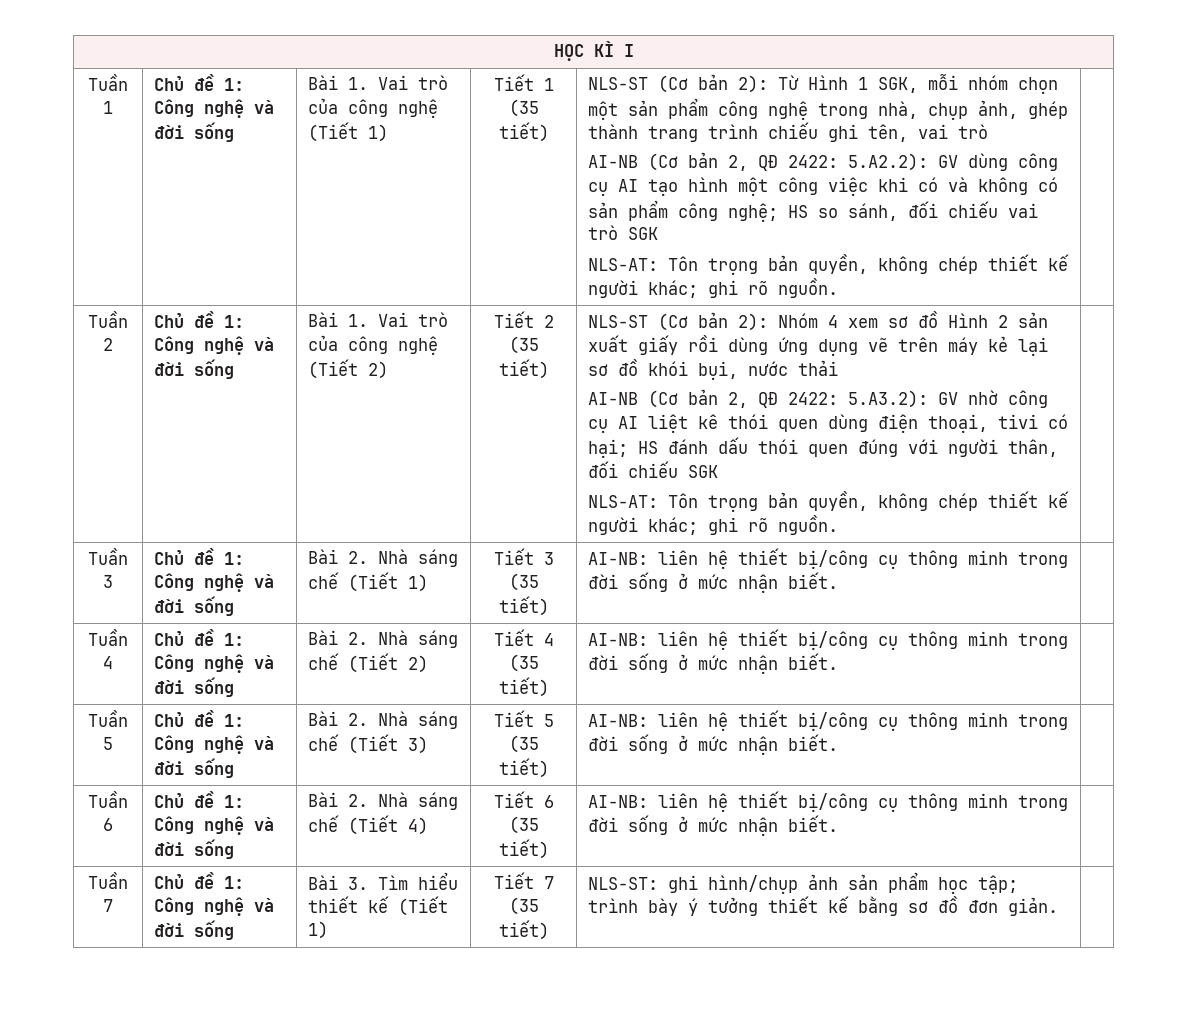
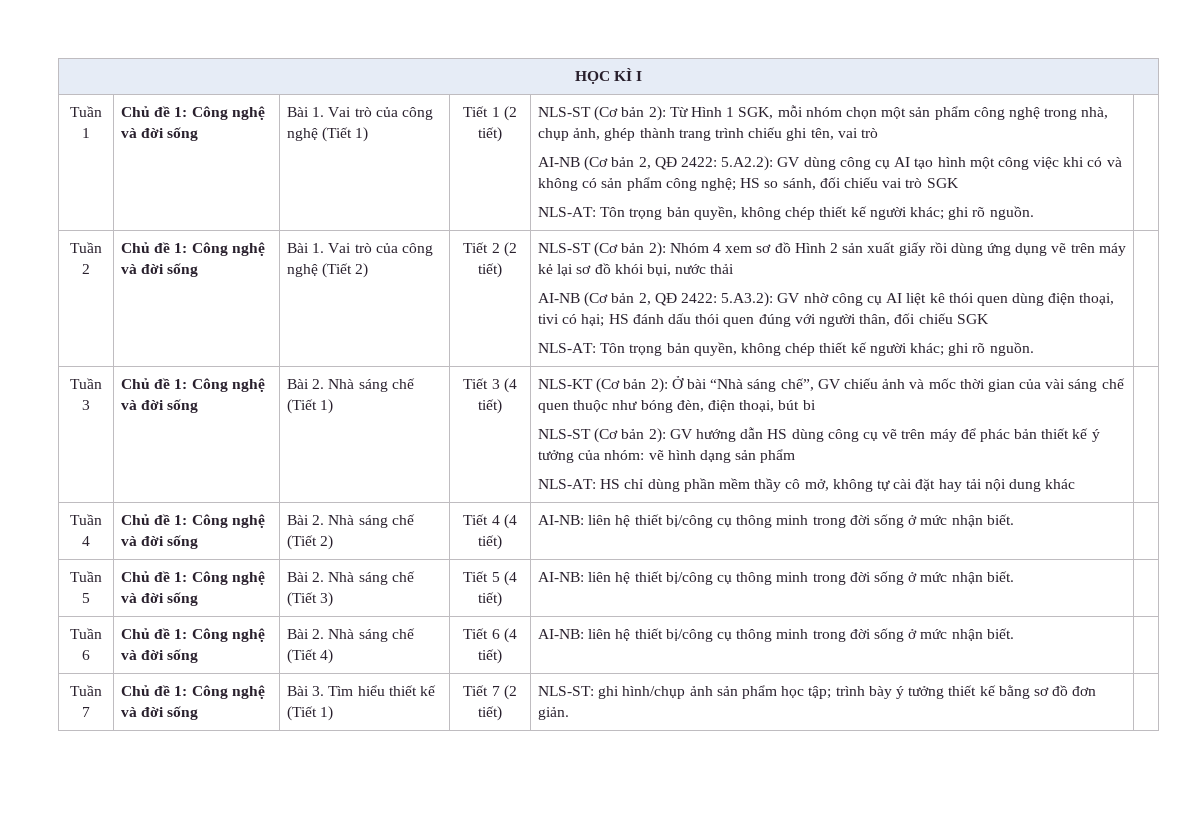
- Tiết 1 (35 tiết)
+ Tiết 1 (2 tiết)
- Tiết 2 (35 tiết)
+ Tiết 2 (2 tiết)
- Tiết 3 (35 tiết) | AI-NB: liên hệ thiết bị/công cụ thông minh trong đời sống ở mức nhận biết.
+ Tiết 3 (4 tiết) | NLS-KT (Cơ bản 2): Ở bài “Nhà sáng chế”, GV chiếu ảnh và mốc thời gian của vài sáng chế quen thuộc như bóng đèn, điện thoại, bút bi
+ NLS-ST (Cơ bản 2): GV hướng dẫn HS dùng công cụ vẽ trên máy để phác bản thiết kế ý tưởng của nhóm: vẽ hình dạng sản phẩm
+ NLS-AT: HS chỉ dùng phần mềm thầy cô mở, không tự cài đặt hay tải nội dung khác
- Tuần 4 | Chủ đề 1: Công nghệ và đời sống | Bài 2. Nhà sáng chế (Tiết 2) | Tiết 4 (35 tiết) | AI-NB: liên hệ thiết bị/công cụ thông minh trong đời sống ở mức nhận biết. |
+ Tuần 4 | Chủ đề 1: Công nghệ và đời sống | Bài 2. Nhà sáng chế (Tiết 2) | Tiết 4 (4 tiết) | AI-NB: liên hệ thiết bị/công cụ thông minh trong đời sống ở mức nhận biết. |
- Tuần 5 | Chủ đề 1: Công nghệ và đời sống | Bài 2. Nhà sáng chế (Tiết 3) | Tiết 5 (35 tiết) | AI-NB: liên hệ thiết bị/công cụ thông minh trong đời sống ở mức nhận biết. |
+ Tuần 5 | Chủ đề 1: Công nghệ và đời sống | Bài 2. Nhà sáng chế (Tiết 3) | Tiết 5 (4 tiết) | AI-NB: liên hệ thiết bị/công cụ thông minh trong đời sống ở mức nhận biết. |
- Tuần 6 | Chủ đề 1: Công nghệ và đời sống | Bài 2. Nhà sáng chế (Tiết 4) | Tiết 6 (35 tiết) | AI-NB: liên hệ thiết bị/công cụ thông minh trong đời sống ở mức nhận biết. |
+ Tuần 6 | Chủ đề 1: Công nghệ và đời sống | Bài 2. Nhà sáng chế (Tiết 4) | Tiết 6 (4 tiết) | AI-NB: liên hệ thiết bị/công cụ thông minh trong đời sống ở mức nhận biết. |
- Tiết 7 (35 tiết)
+ Tiết 7 (2 tiết)

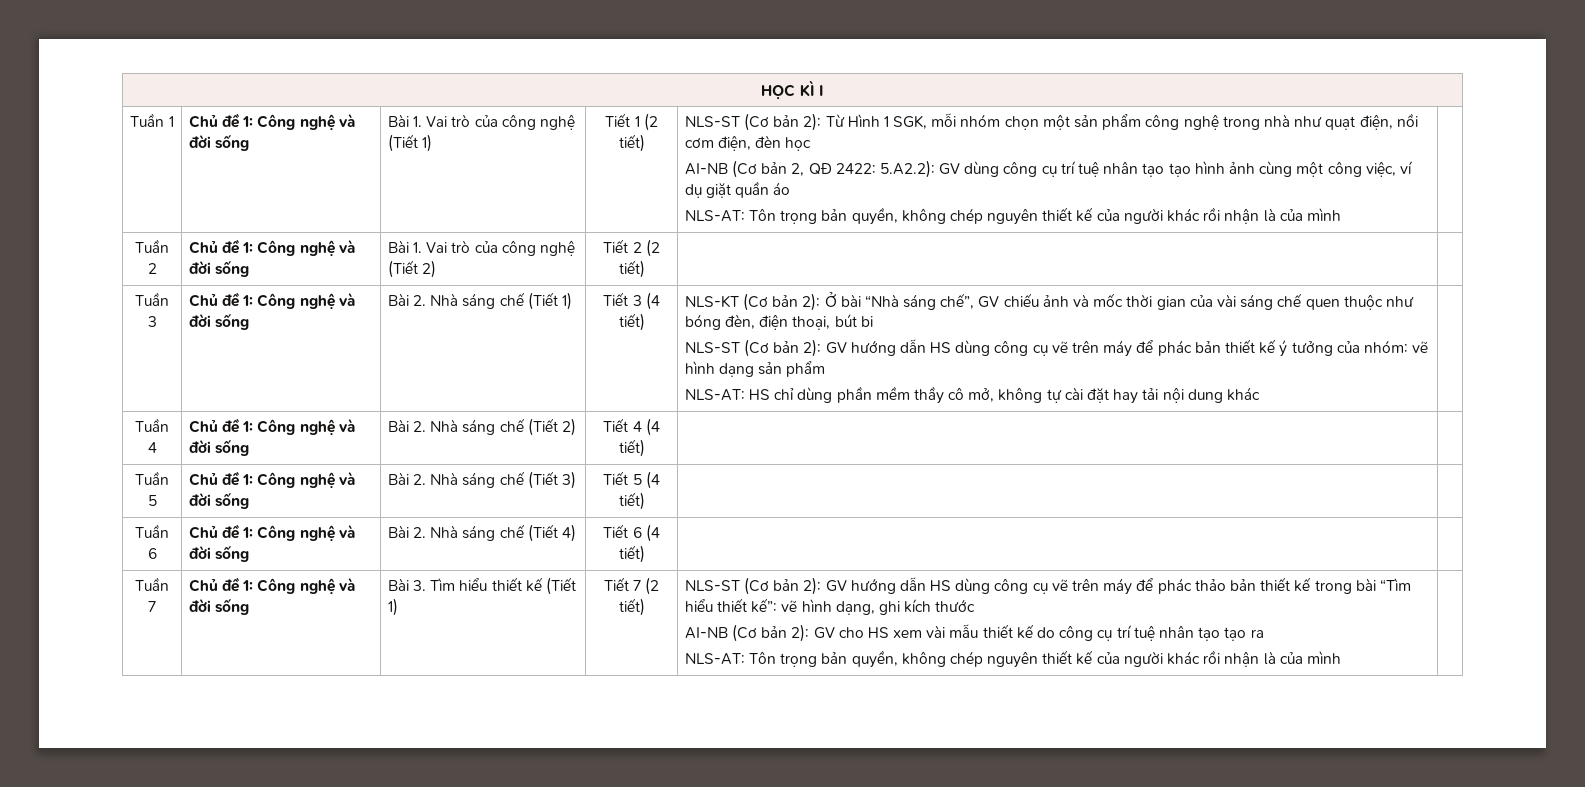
- NLS-ST (Cơ bản 2): Từ Hình 1 SGK, mỗi nhóm chọn một sản phẩm công nghệ trong nhà, chụp ảnh, ghép thành trang trình chiếu ghi tên, vai trò
+ NLS-ST (Cơ bản 2): Từ Hình 1 SGK, mỗi nhóm chọn một sản phẩm công nghệ trong nhà như quạt điện, nồi cơm điện, đèn học
- AI-NB (Cơ bản 2, QĐ 2422: 5.A2.2): GV dùng công cụ AI tạo hình một công việc khi có và không có sản phẩm công nghệ; HS so sánh, đối chiếu vai trò SGK
- NLS-AT: Tôn trọng bản quyền, không chép thiết kế người khác; ghi rõ nguồn.
+ AI-NB (Cơ bản 2, QĐ 2422: 5.A2.2): GV dùng công cụ trí tuệ nhân tạo tạo hình ảnh cùng một công việc, ví dụ giặt quần áo
+ NLS-AT: Tôn trọng bản quyền, không chép nguyên thiết kế của người khác rồi nhận là của mình
- NLS-ST (Cơ bản 2): Nhóm 4 xem sơ đồ Hình 2 sản xuất giấy rồi dùng ứng dụng vẽ trên máy kẻ lại sơ đồ khói bụi, nước thải
- AI-NB (Cơ bản 2, QĐ 2422: 5.A3.2): GV nhờ công cụ AI liệt kê thói quen dùng điện thoại, tivi có hại; HS đánh dấu thói quen đúng với người thân, đối chiếu SGK
- NLS-AT: Tôn trọng bản quyền, không chép thiết kế người khác; ghi rõ nguồn.
- Tuần 4 | Chủ đề 1: Công nghệ và đời sống | Bài 2. Nhà sáng chế (Tiết 2) | Tiết 4 (4 tiết) | AI-NB: liên hệ thiết bị/công cụ thông minh trong đời sống ở mức nhận biết. |
+ Tuần 4 | Chủ đề 1: Công nghệ và đời sống | Bài 2. Nhà sáng chế (Tiết 2) | Tiết 4 (4 tiết) | |
- Tuần 5 | Chủ đề 1: Công nghệ và đời sống | Bài 2. Nhà sáng chế (Tiết 3) | Tiết 5 (4 tiết) | AI-NB: liên hệ thiết bị/công cụ thông minh trong đời sống ở mức nhận biết. |
+ Tuần 5 | Chủ đề 1: Công nghệ và đời sống | Bài 2. Nhà sáng chế (Tiết 3) | Tiết 5 (4 tiết) | |
- Tuần 6 | Chủ đề 1: Công nghệ và đời sống | Bài 2. Nhà sáng chế (Tiết 4) | Tiết 6 (4 tiết) | AI-NB: liên hệ thiết bị/công cụ thông minh trong đời sống ở mức nhận biết. |
+ Tuần 6 | Chủ đề 1: Công nghệ và đời sống | Bài 2. Nhà sáng chế (Tiết 4) | Tiết 6 (4 tiết) | |
- NLS-ST: ghi hình/chụp ảnh sản phẩm học tập; trình bày ý tưởng thiết kế bằng sơ đồ đơn giản.
+ NLS-ST (Cơ bản 2): GV hướng dẫn HS dùng công cụ vẽ trên máy để phác thảo bản thiết kế trong bài “Tìm hiểu thiết kế”: vẽ hình dạng, ghi kích thước
+ AI-NB (Cơ bản 2): GV cho HS xem vài mẫu thiết kế do công cụ trí tuệ nhân tạo tạo ra
+ NLS-AT: Tôn trọng bản quyền, không chép nguyên thiết kế của người khác rồi nhận là của mình

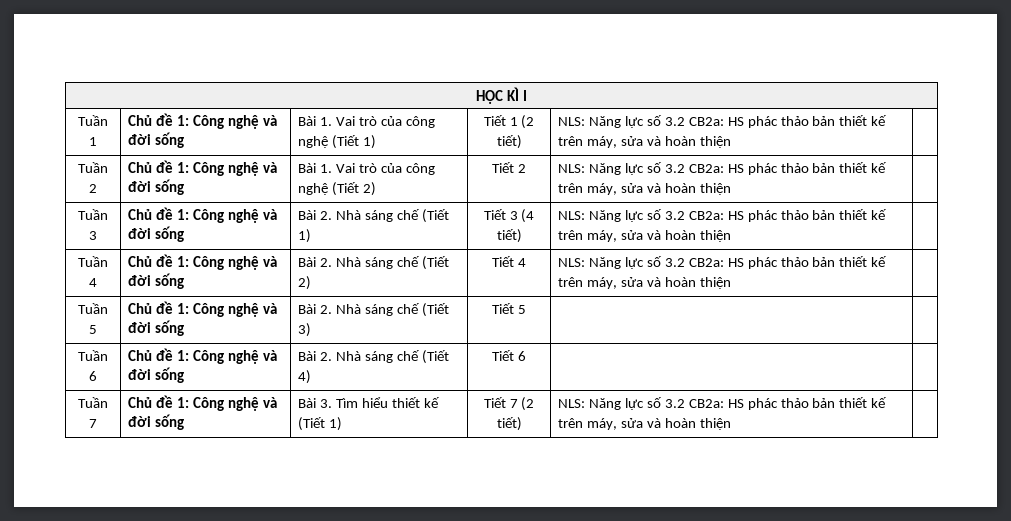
- Tiết 1 (2 tiết) | NLS-ST (Cơ bản 2): Từ Hình 1 SGK, mỗi nhóm chọn một sản phẩm công nghệ trong nhà như quạt điện, nồi cơm điện, đèn học
- AI-NB (Cơ bản 2, QĐ 2422: 5.A2.2): GV dùng công cụ trí tuệ nhân tạo tạo hình ảnh cùng một công việc, ví dụ giặt quần áo
- NLS-AT: Tôn trọng bản quyền, không chép nguyên thiết kế của người khác rồi nhận là của mình
+ Tiết 1 (2 tiết) | NLS: Năng lực số 3.2 CB2a: HS phác thảo bản thiết kế trên máy, sửa và hoàn thiện
- Tuần 2 | Chủ đề 1: Công nghệ và đời sống | Bài 1. Vai trò của công nghệ (Tiết 2) | Tiết 2 (2 tiết) | |
+ Tuần 2 | Chủ đề 1: Công nghệ và đời sống | Bài 1. Vai trò của công nghệ (Tiết 2) | Tiết 2 | NLS: Năng lực số 3.2 CB2a: HS phác thảo bản thiết kế trên máy, sửa và hoàn thiện |
- Tiết 3 (4 tiết) | NLS-KT (Cơ bản 2): Ở bài “Nhà sáng chế”, GV chiếu ảnh và mốc thời gian của vài sáng chế quen thuộc như bóng đèn, điện thoại, bút bi
- NLS-ST (Cơ bản 2): GV hướng dẫn HS dùng công cụ vẽ trên máy để phác bản thiết kế ý tưởng của nhóm: vẽ hình dạng sản phẩm
- NLS-AT: HS chỉ dùng phần mềm thầy cô mở, không tự cài đặt hay tải nội dung khác
+ Tiết 3 (4 tiết) | NLS: Năng lực số 3.2 CB2a: HS phác thảo bản thiết kế trên máy, sửa và hoàn thiện
- Tuần 4 | Chủ đề 1: Công nghệ và đời sống | Bài 2. Nhà sáng chế (Tiết 2) | Tiết 4 (4 tiết) | |
+ Tuần 4 | Chủ đề 1: Công nghệ và đời sống | Bài 2. Nhà sáng chế (Tiết 2) | Tiết 4 | NLS: Năng lực số 3.2 CB2a: HS phác thảo bản thiết kế trên máy, sửa và hoàn thiện |
- Tuần 5 | Chủ đề 1: Công nghệ và đời sống | Bài 2. Nhà sáng chế (Tiết 3) | Tiết 5 (4 tiết) | |
+ Tuần 5 | Chủ đề 1: Công nghệ và đời sống | Bài 2. Nhà sáng chế (Tiết 3) | Tiết 5 | |
- Tuần 6 | Chủ đề 1: Công nghệ và đời sống | Bài 2. Nhà sáng chế (Tiết 4) | Tiết 6 (4 tiết) | |
+ Tuần 6 | Chủ đề 1: Công nghệ và đời sống | Bài 2. Nhà sáng chế (Tiết 4) | Tiết 6 | |
- Tiết 7 (2 tiết) | NLS-ST (Cơ bản 2): GV hướng dẫn HS dùng công cụ vẽ trên máy để phác thảo bản thiết kế trong bài “Tìm hiểu thiết kế”: vẽ hình dạng, ghi kích thước
- AI-NB (Cơ bản 2): GV cho HS xem vài mẫu thiết kế do công cụ trí tuệ nhân tạo tạo ra
- NLS-AT: Tôn trọng bản quyền, không chép nguyên thiết kế của người khác rồi nhận là của mình
+ Tiết 7 (2 tiết) | NLS: Năng lực số 3.2 CB2a: HS phác thảo bản thiết kế trên máy, sửa và hoàn thiện

